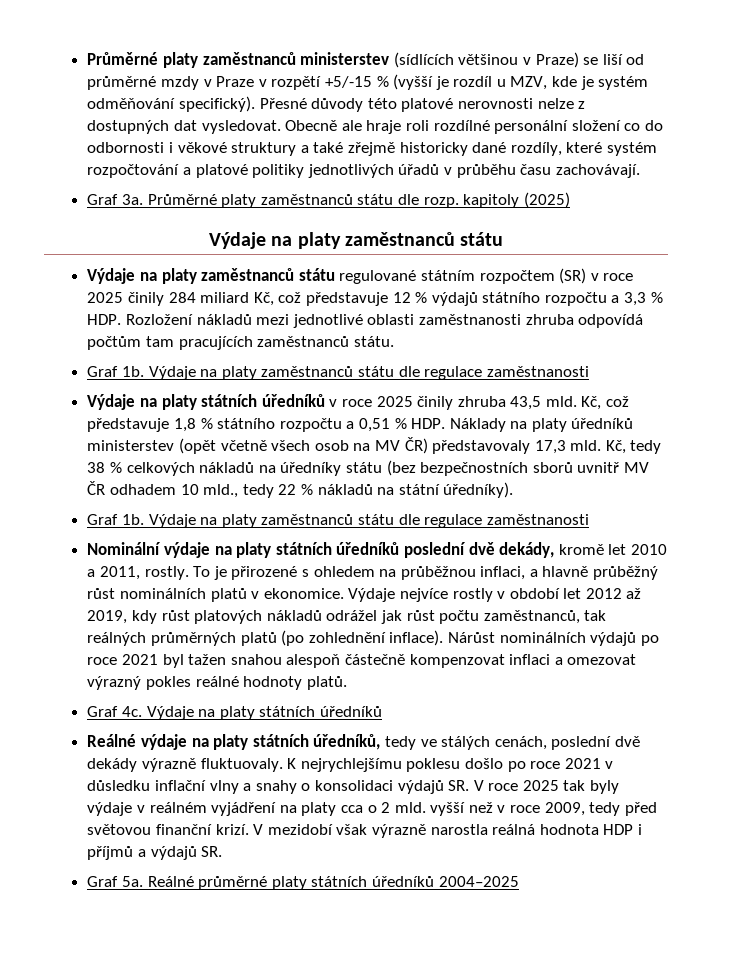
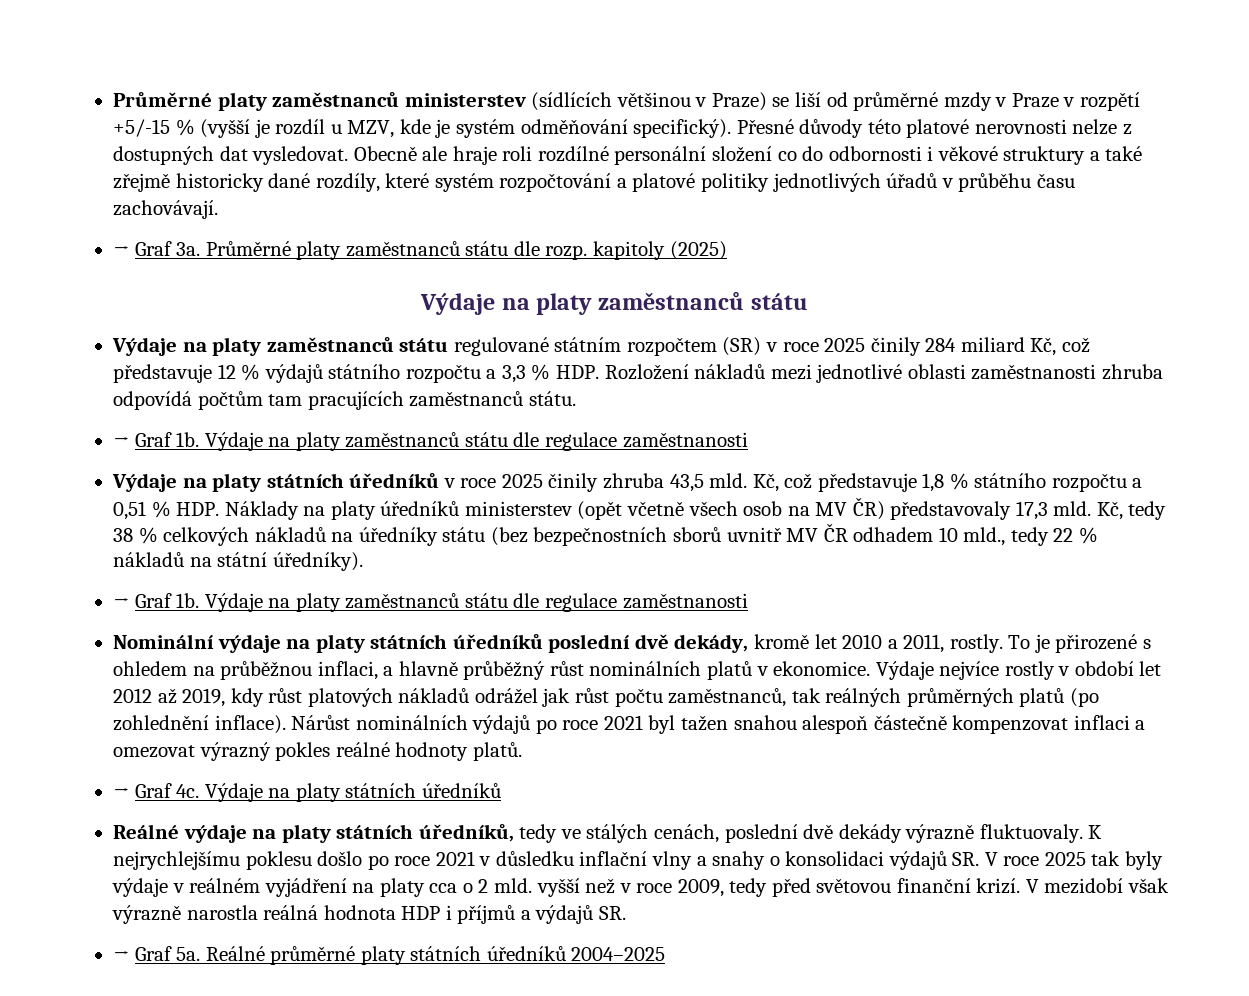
- Graf 3a.
+ → Graf 3a.
  Výdaje na platy zaměstnanců státu regulované státním rozpočtem (SR) v roce 2025 činily 284 miliard Kč, což představuje 12 % výdajů státního rozpočtu a 3,3 % HDP. Rozložení nákladů mezi jednotlivé oblasti zaměstnanosti zhruba odpovídá počtům tam pracujících zaměstnanců státu.
- Graf 1b.
+ → Graf 1b.
  Kč, tedy 38 % celkových nákladů na úředníky státu (bez bezpečnostních sborů uvnitř MV ČR odhadem 10 mld., tedy 22 % nákladů na státní úředníky).
- Graf 1b.
+ → Graf 1b.
- Graf 4c.
+ → Graf 4c.
- Graf 5a.
+ → Graf 5a.

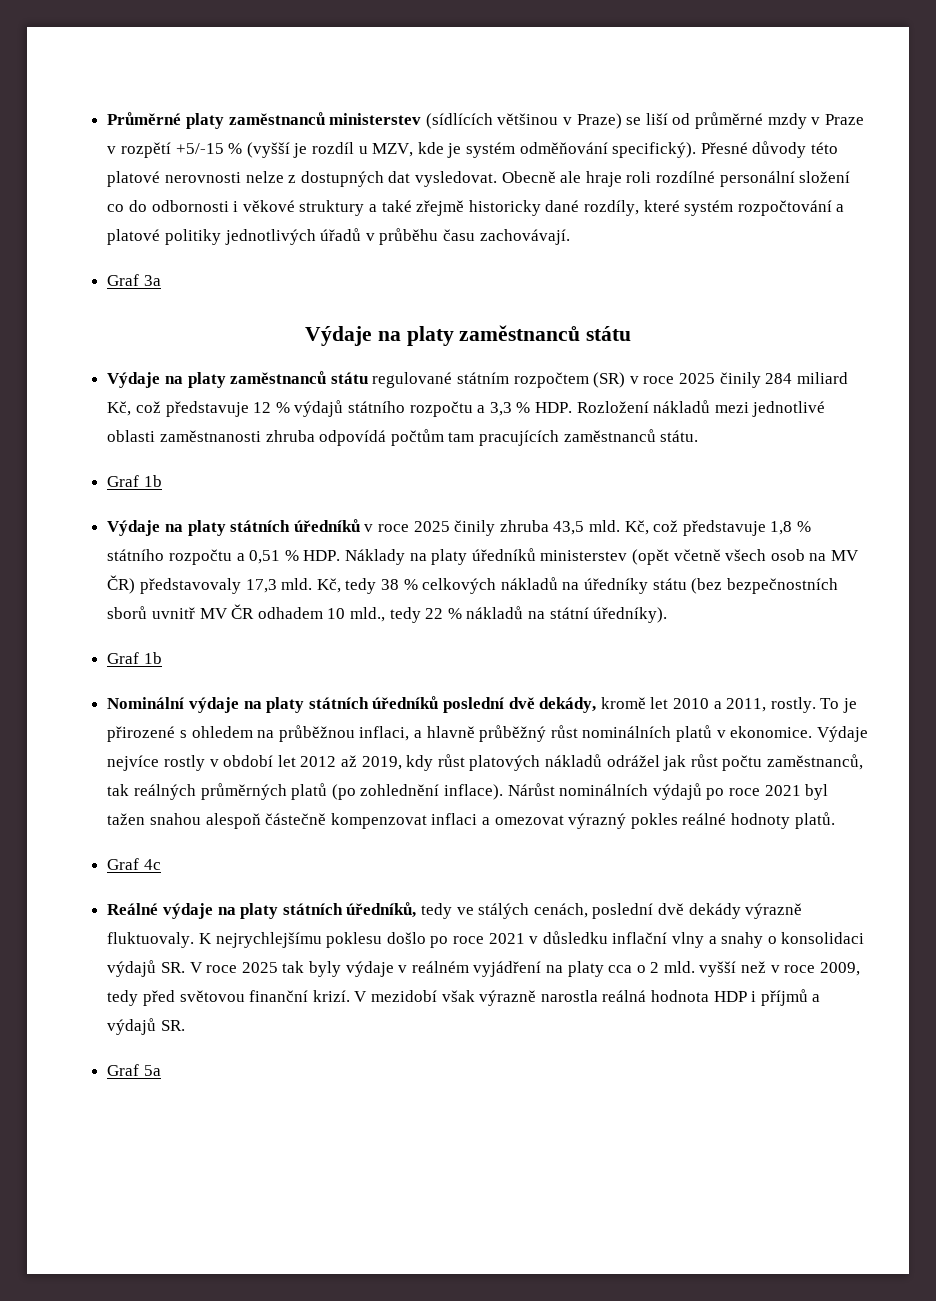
- → Graf 3a. Průměrné platy zaměstnanců státu dle rozp. kapitoly (2025)
+ Graf 3a
  Výdaje na platy zaměstnanců státu regulované státním rozpočtem (SR) v roce 2025 činily 284 miliard Kč, což představuje 12 % výdajů státního rozpočtu a 3,3 % HDP. Rozložení nákladů mezi jednotlivé oblasti zaměstnanosti zhruba odpovídá počtům tam pracujících zaměstnanců státu.
- → Graf 1b. Výdaje na platy zaměstnanců státu dle regulace zaměstnanosti
+ Graf 1b
  Kč, tedy 38 % celkových nákladů na úředníky státu (bez bezpečnostních sborů uvnitř MV ČR odhadem 10 mld., tedy 22 % nákladů na státní úředníky).
- → Graf 1b. Výdaje na platy zaměstnanců státu dle regulace zaměstnanosti
+ Graf 1b
- → Graf 4c. Výdaje na platy státních úředníků
+ Graf 4c
- → Graf 5a. Reálné průměrné platy státních úředníků 2004–2025
+ Graf 5a

